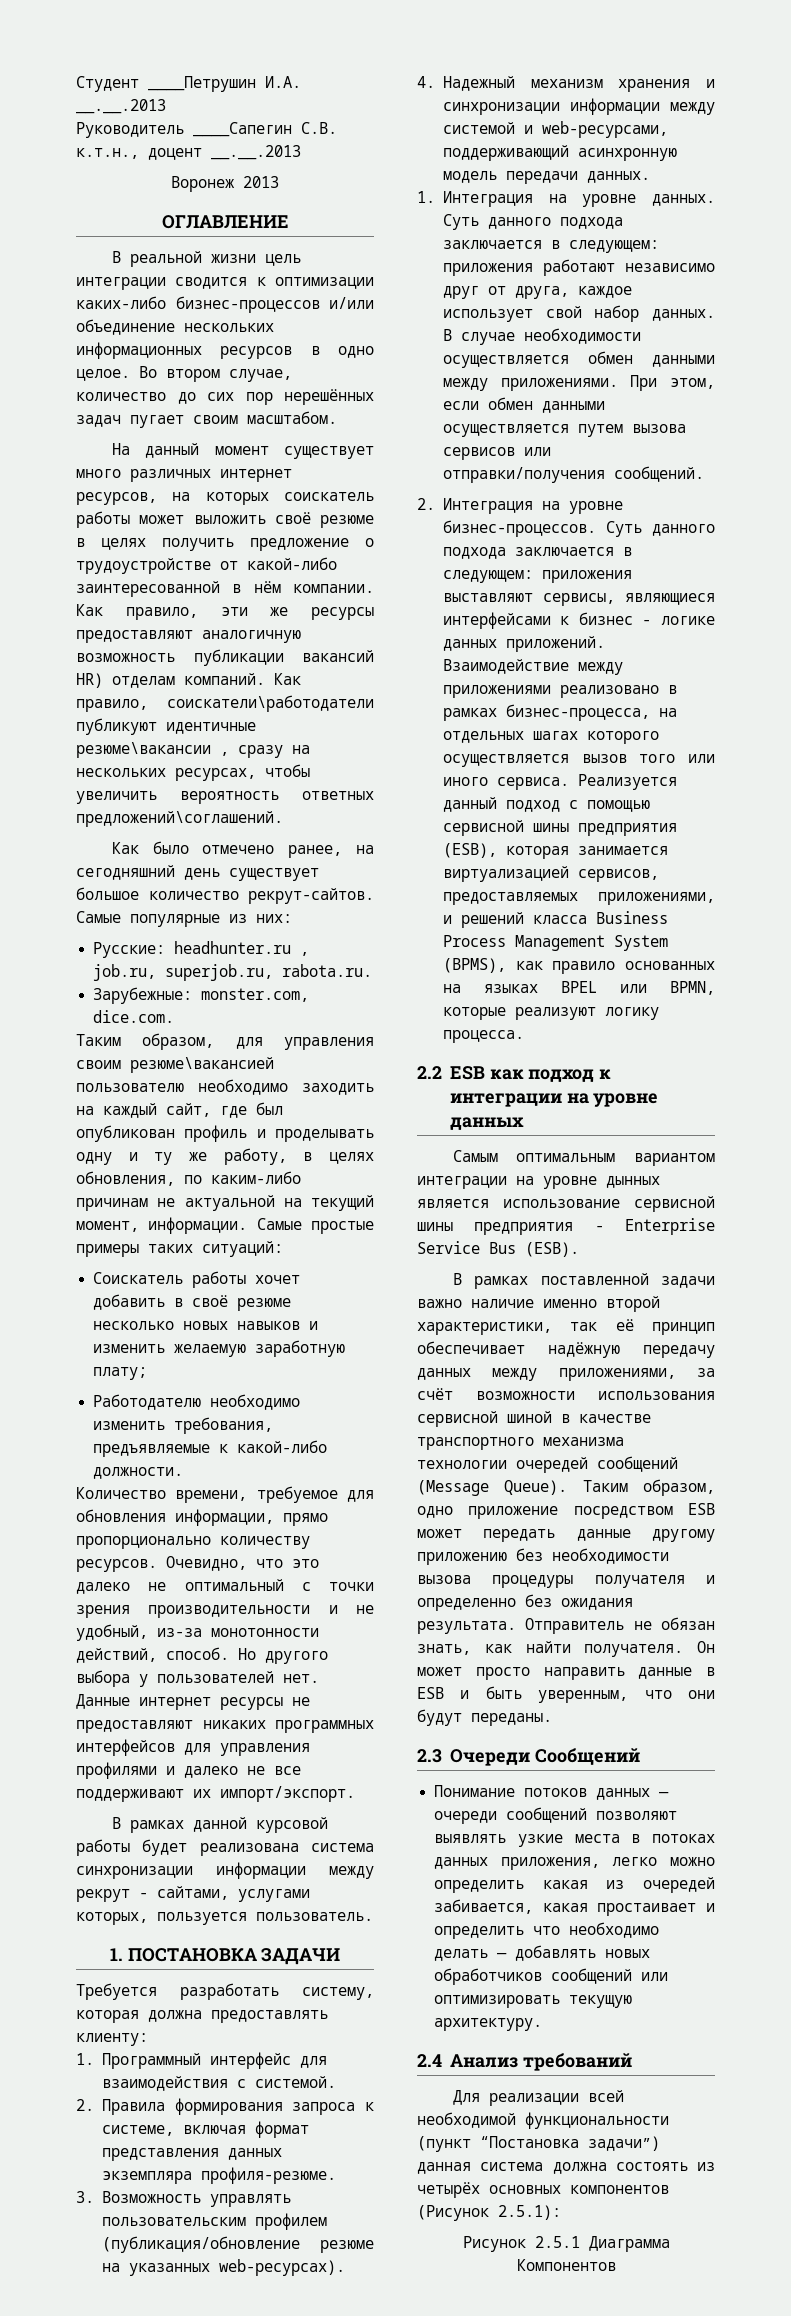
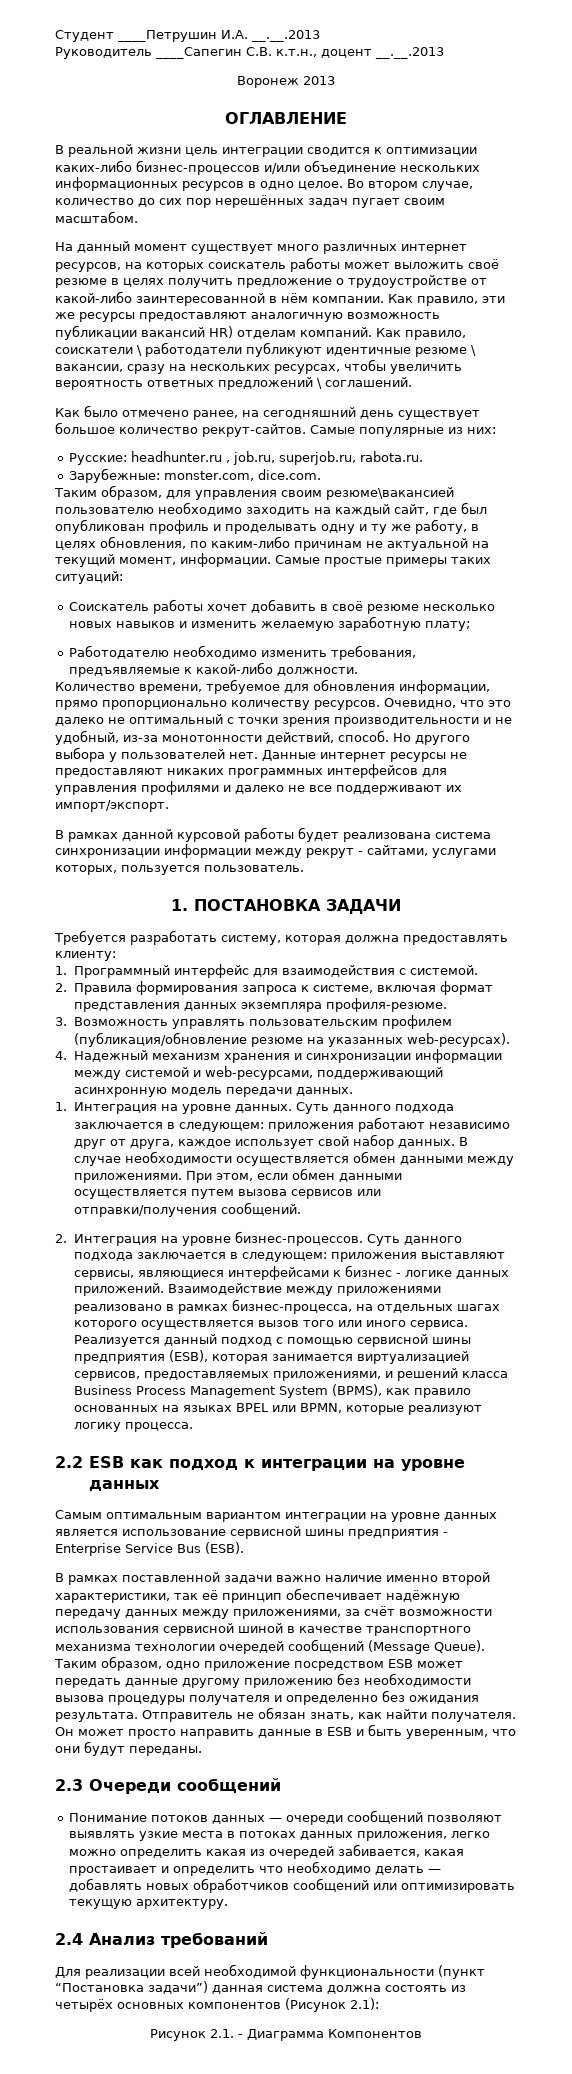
- Как правило, соискатели\работодатели публикуют идентичные резюме\вакансии , сразу на нескольких ресурсах, чтобы увеличить вероятность ответных предложений\соглашений.
+ Как правило, соискатели \ работодатели публикуют идентичные резюме \ вакансии, сразу на нескольких ресурсах, чтобы увеличить вероятность ответных предложений \ соглашений.
- Самым оптимальным вариантом интеграции на уровне дынных является использование сервисной шины предприятия - Enterprise Service Bus (ESB).
+ Самым оптимальным вариантом интеграции на уровне данных является использование сервисной шины предприятия - Enterprise Service Bus (ESB).
- 2.3 Очереди Сообщений
+ 2.3 Очереди сообщений
- Для реализации всей необходимой функциональности (пункт “Постановка задачи”) данная система должна состоять из четырёх основных компонентов (Рисунок 2.5.1):
+ Для реализации всей необходимой функциональности (пункт “Постановка задачи”) данная система должна состоять из четырёх основных компонентов (Рисунок 2.1):
- Рисунок 2.5.1 Диаграмма Компонентов
+ Рисунок 2.1. - Диаграмма Компонентов

